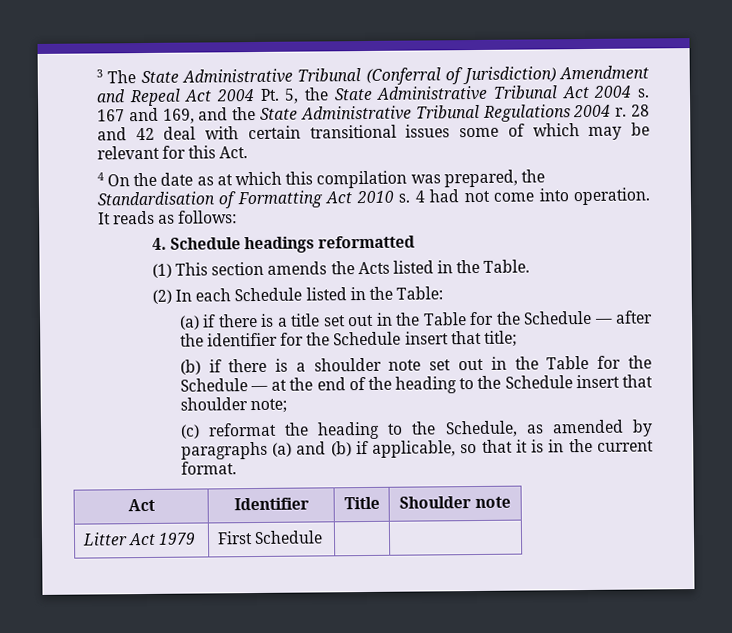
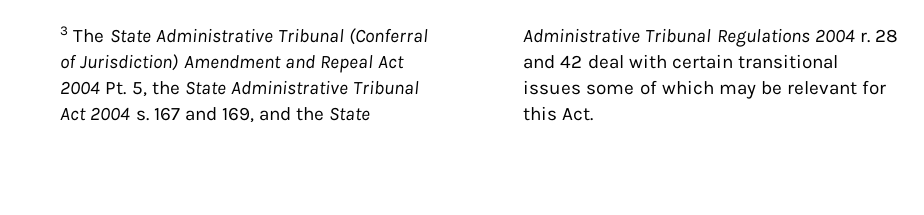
- 4 On the date as at which this compilation was prepared, the Standardisation of Formatting Act 2010 s. 4 had not come into operation. It reads as follows:
- 4. Schedule headings reformatted
- (1) This section amends the Acts listed in the Table.
- (2) In each Schedule listed in the Table:
- (a) if there is a title set out in the Table for the Schedule — after the identifier for the Schedule insert that title;
- (b) if there is a shoulder note set out in the Table for the Schedule — at the end of the heading to the Schedule insert that shoulder note;
- (c) reformat the heading to the Schedule, as amended by paragraphs (a) and (b) if applicable, so that it is in the current format.
- Act | Identifier | Title | Shoulder note
- Litter Act 1979 | First Schedule | |

